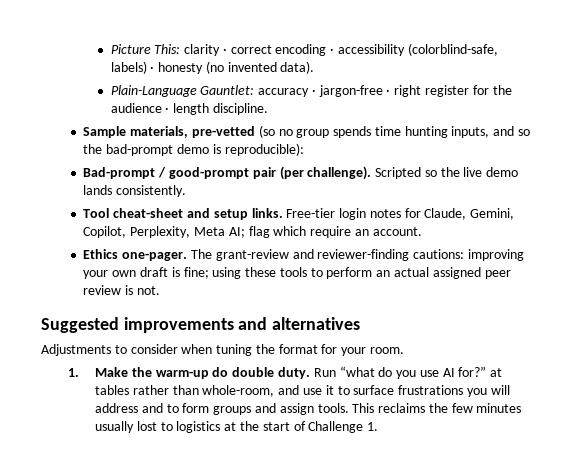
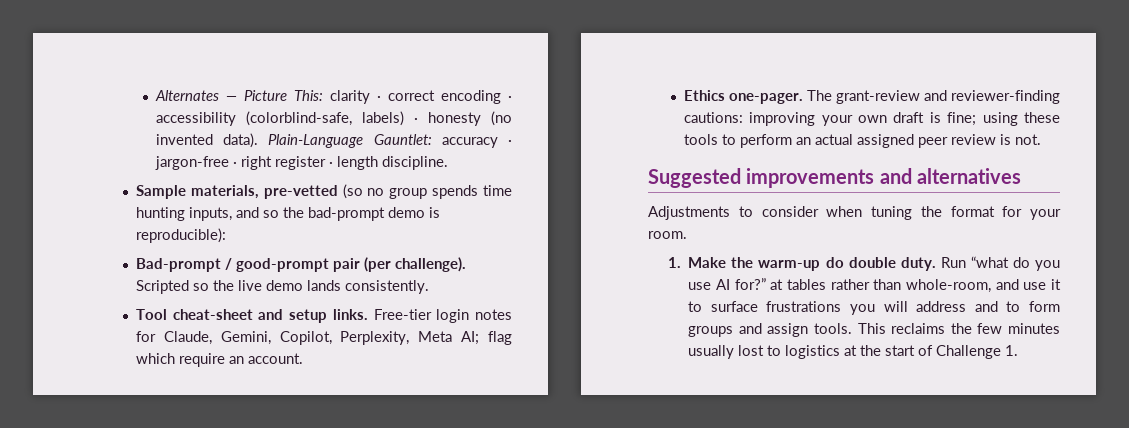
- Picture This: clarity · correct encoding · accessibility (colorblind-safe, labels) · honesty (no invented data).
- Plain-Language Gauntlet: accuracy · jargon-free · right register for the audience · length discipline.
+ Alternates — Picture This: clarity · correct encoding · accessibility (colorblind-safe, labels) · honesty (no invented data). Plain-Language Gauntlet: accuracy · jargon-free · right register · length discipline.

